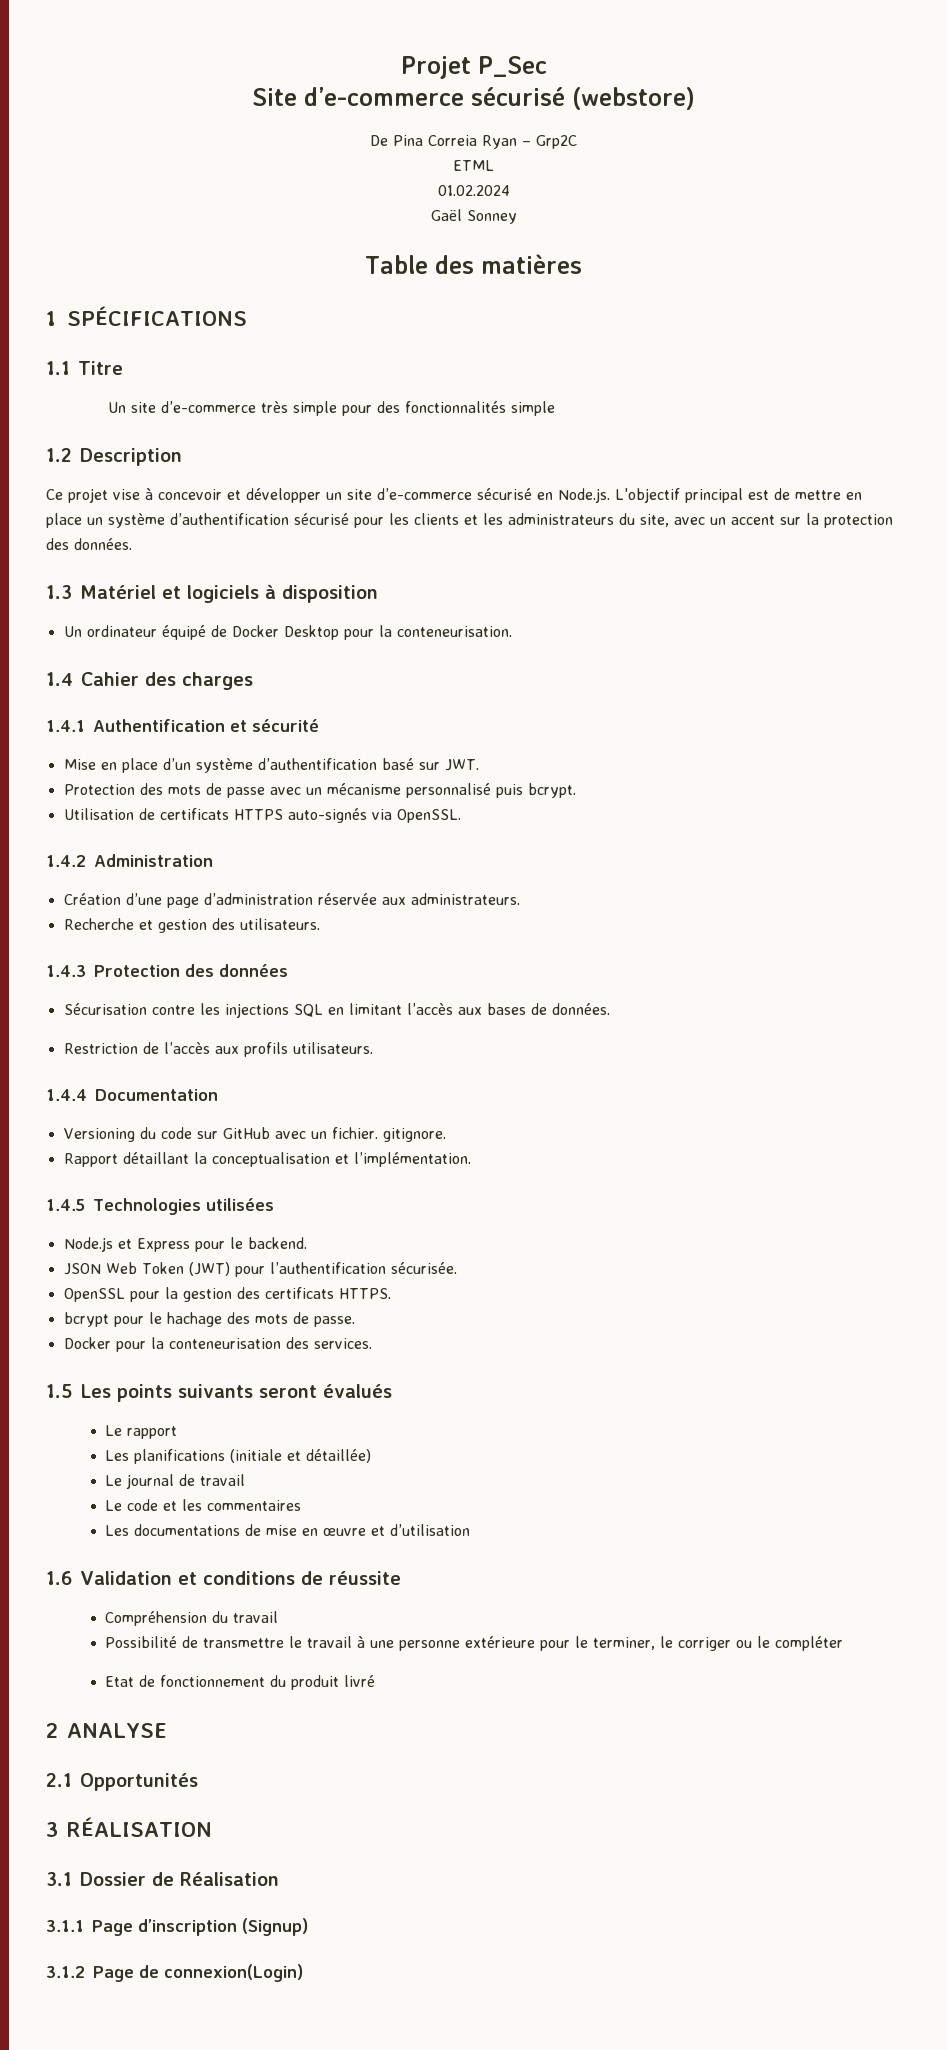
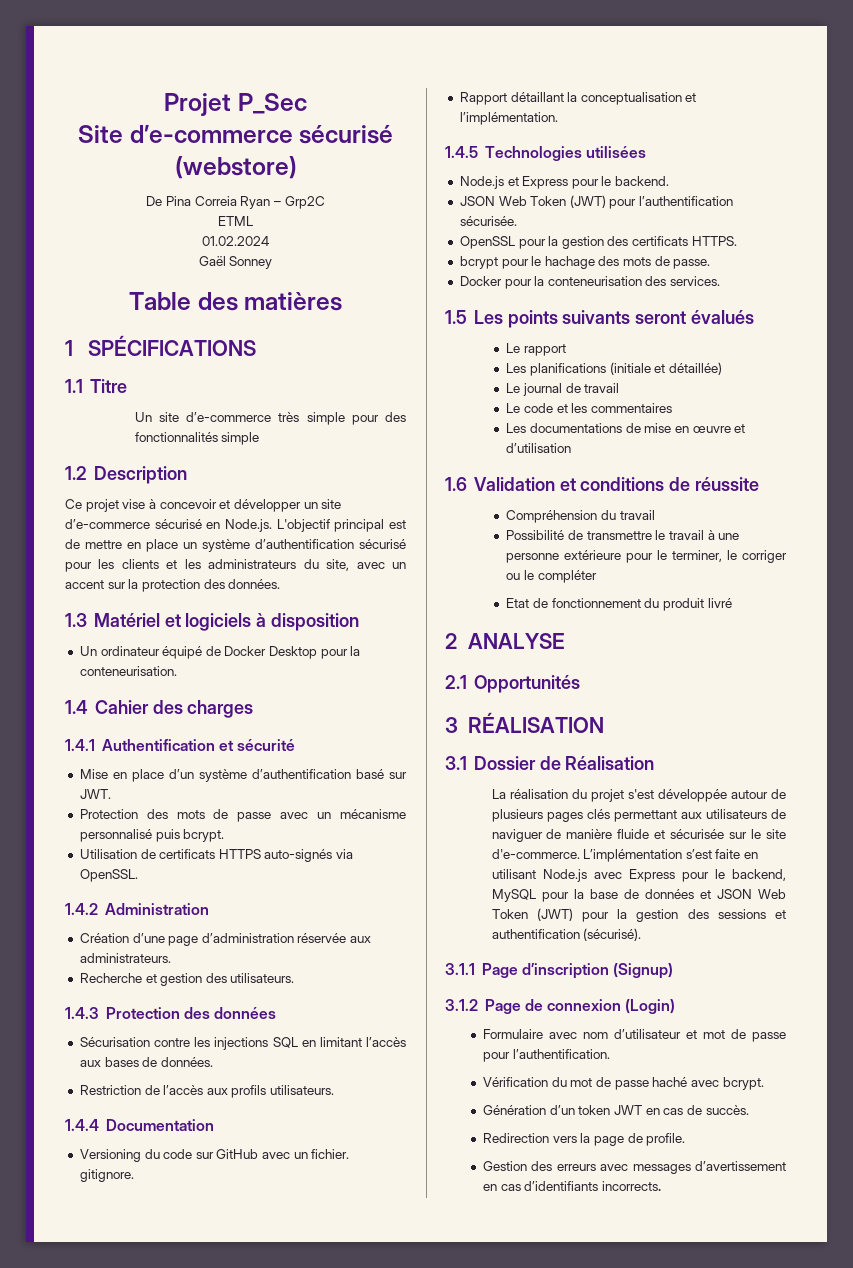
+ La réalisation du projet s'est développée autour de plusieurs pages clés permettant aux utilisateurs de naviguer de manière fluide et sécurisée sur le site d'e-commerce. L’implémentation s’est faite en utilisant Node.js avec Express pour le backend, MySQL pour la base de données et JSON Web Token (JWT) pour la gestion des sessions et authentification (sécurisé).
- 3.1.2 Page de connexion(Login)
+ 3.1.2 Page de connexion (Login)
+ Formulaire avec nom d’utilisateur et mot de passe pour l’authentification.
+ Vérification du mot de passe haché avec bcrypt.
+ Génération d’un token JWT en cas de succès.
+ Redirection vers la page de profile.
+ Gestion des erreurs avec messages d’avertissement en cas d’identifiants incorrects.

